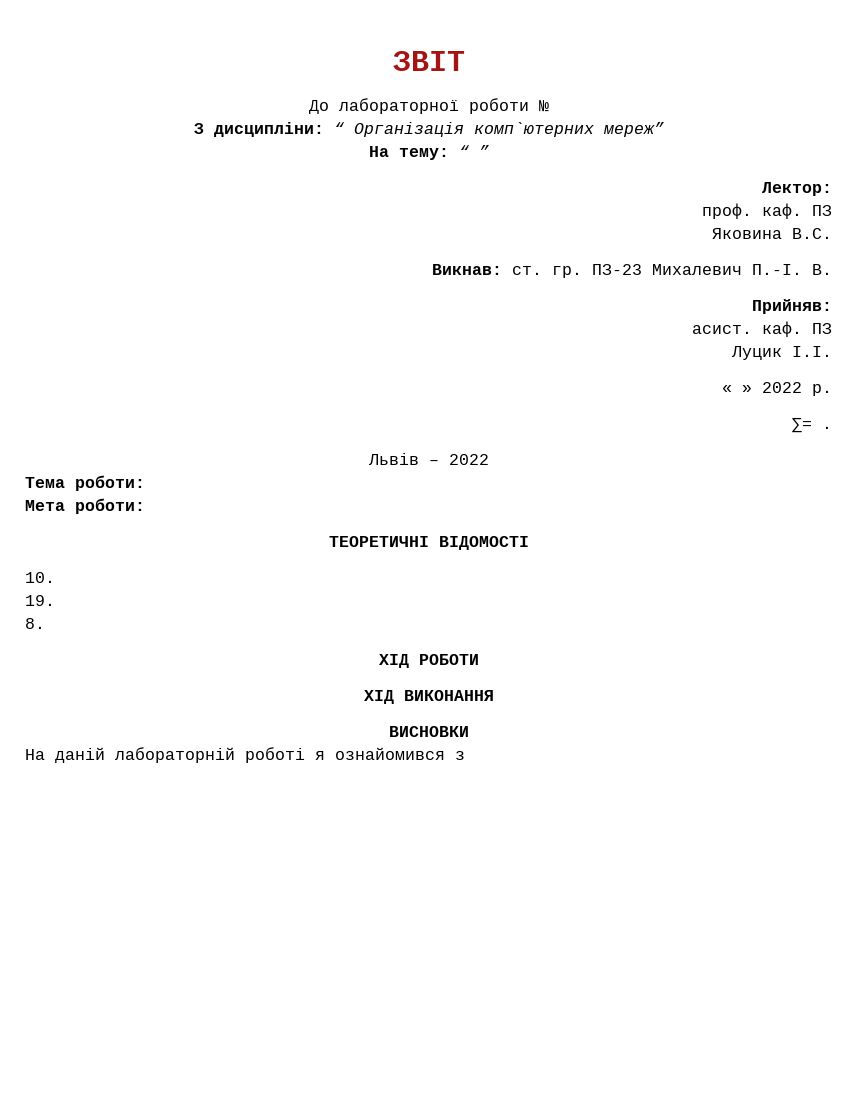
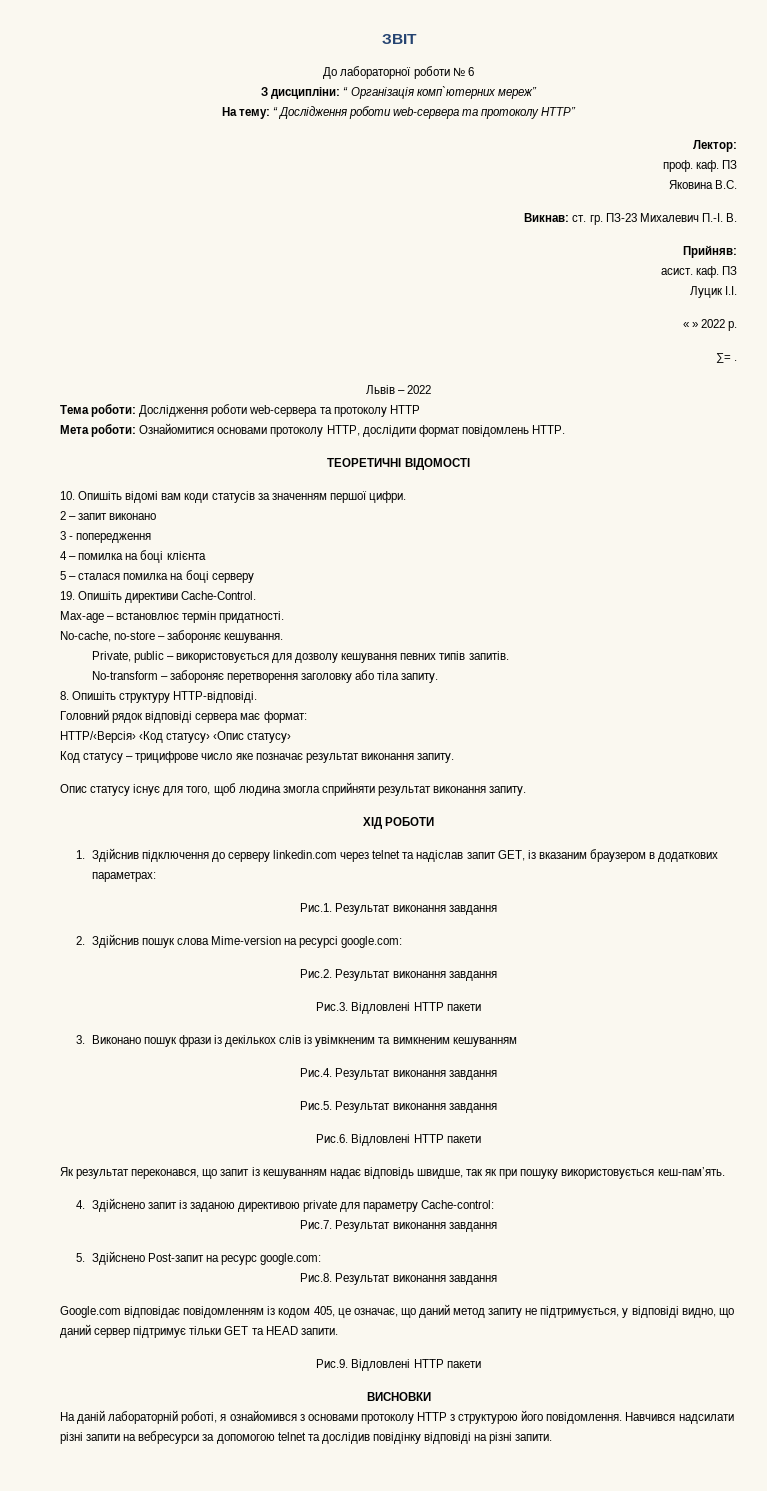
- До лабораторної роботи №
+ До лабораторної роботи № 6
- На тему: “ ”
+ На тему: “ Дослідження роботи web-сервера та протоколу HTTP”
- Тема роботи:
- Мета роботи:
+ Тема роботи: Дослідження роботи web-сервера та протоколу HTTP
+ Мета роботи: Ознайомитися основами протоколу HTTP, дослідити формат повідомлень HTTP.
  TЕОРЕТИЧНІ ВІДОМОСТІ
- 10.
- 19.
- 8.
+ 10. Опишіть відомі вам коди статусів за значенням першої цифри.
+ 2 – запит виконано
+ 3 - попередження
+ 4 – помилка на боці клієнта
+ 5 – сталася помилка на боці серверу
+ 19. Опишіть директиви Cache-Control.
+ Max-age – встановлює термін придатності.
+ No-cache, no-store – забороняє кешування.
+ Private, public – використовується для дозволу кешування певних типів запитів.
+ No-transform – забороняє перетворення заголовку або тіла запиту.
+ 8. Опишіть cтруктуру HTTP-відповіді.
+ Головний рядок відповіді сервера має формат:
+ HTTP/‹Версія› ‹Код статусу› ‹Опис статусу›
+ Код статусу – трицифрове число яке позначає результат виконання запиту.
+ Опис статусу існує для того, щоб людина змогла сприйняти результат виконання запиту.
  ХІД РОБОТИ
- ХІД ВИКОНАННЯ
+ 1. Здійснив підключення до серверу linkedin.com через telnet та надіслав запит GET, із вказаним браузером в додаткових параметрах:
+ Рис.1. Результат виконання завдання
+ 2. Здійснив пошук слова Mime-version на ресурсі google.com:
+ Рис.2. Результат виконання завдання
+ Рис.3. Відловлені HTTP пакети
+ 3. Виконано пошук фрази із декількох слів із увімкненим та вимкненим кешуванням
+ Рис.4. Результат виконання завдання
+ Рис.5. Результат виконання завдання
+ Рис.6. Відловлені HTTP пакети
+ Як результат переконався, що запит із кешуванням надає відповідь швидше, так як при пошуку використовується кеш-пам’ять.
+ 4. Здійснено запит із заданою директивою private для параметру Cache-control:
+ Рис.7. Результат виконання завдання
+ 5. Здійснено Post-запит на ресурс google.com:
+ Рис.8. Результат виконання завдання
+ Google.com відповідає повідомленням із кодом 405, це означає, що даний метод запиту не підтримується, у відповіді видно, що даний сервер підтримує тільки GET та HEAD запити.
+ Рис.9. Відловлені HTTP пакети
- На даній лабораторній роботі я ознайомився з
+ На даній лабораторній роботі, я ознайомився з основами протоколу HTTP з структурою його повідомлення. Навчився надсилати різні запити на вебресурси за допомогою telnet та дослідив повідінку відповіді на різні запити.

